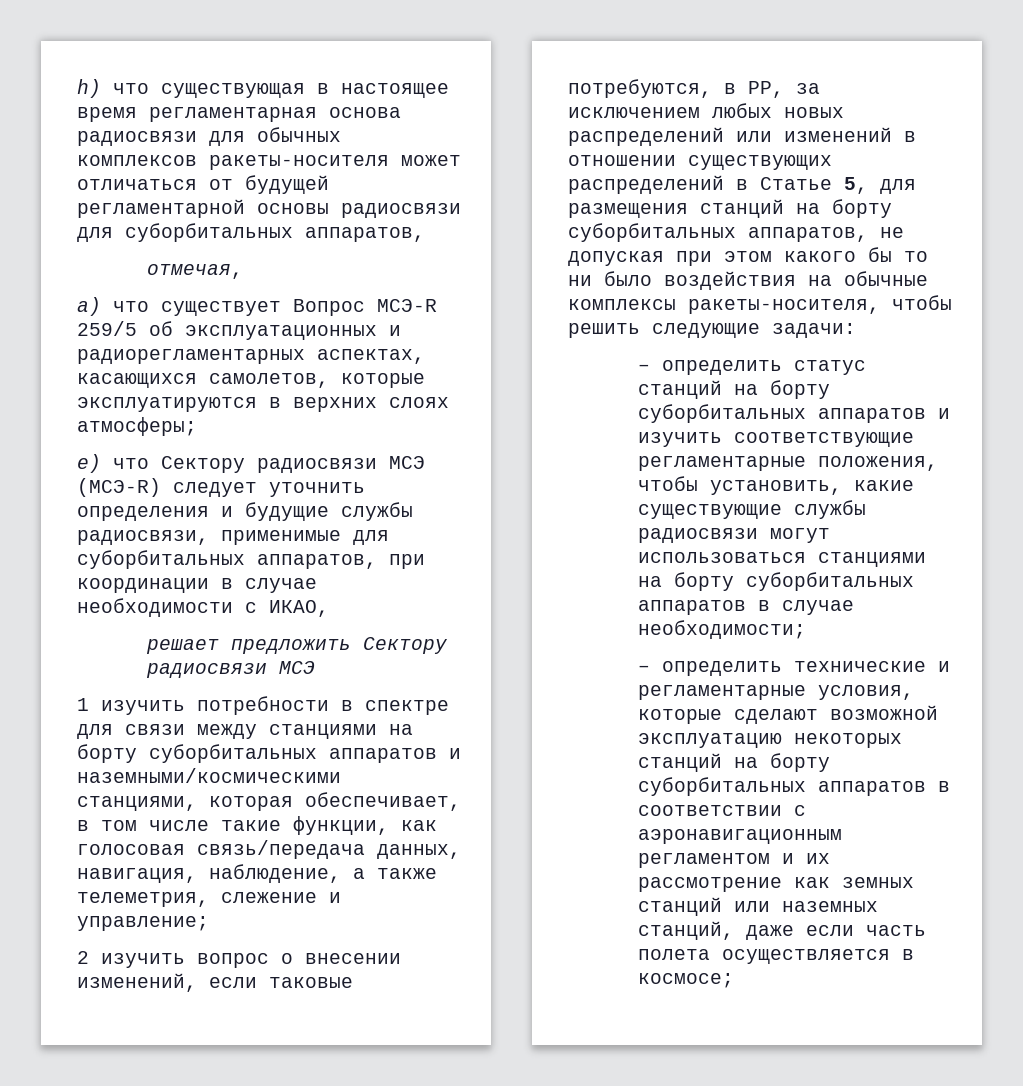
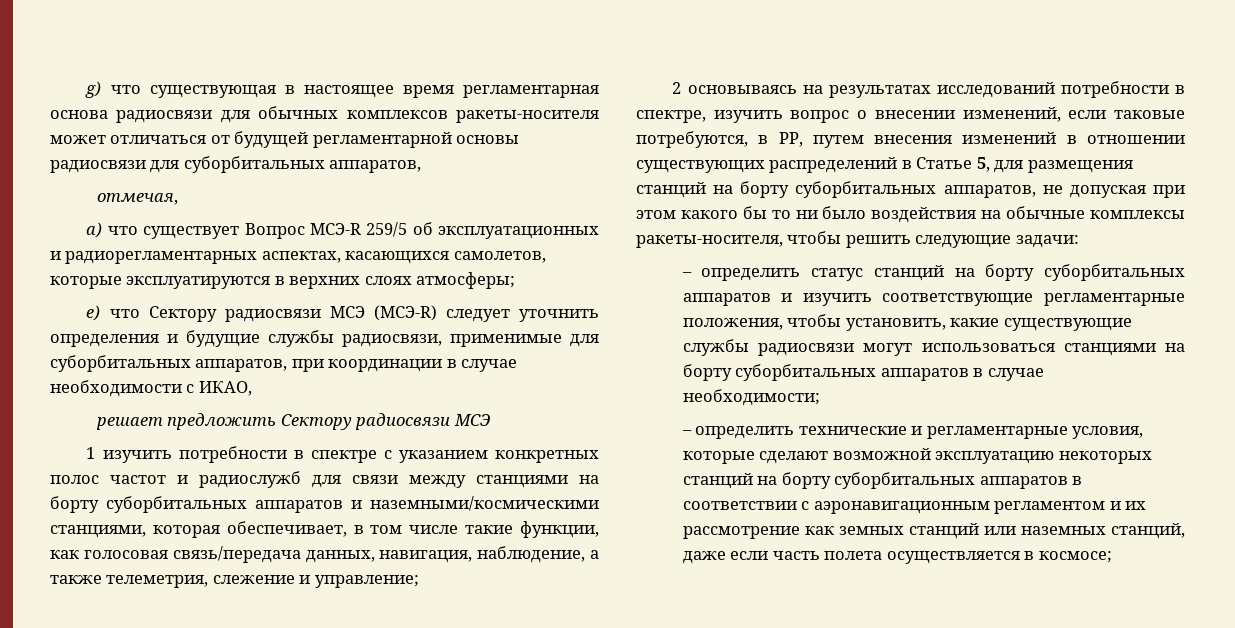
- h) что существующая в настоящее время регламентарная основа радиосвязи для обычных комплексов ракеты-носителя может отличаться от будущей регламентарной основы радиосвязи для суборбитальных аппаратов,
+ g) что существующая в настоящее время регламентарная основа радиосвязи для обычных комплексов ракеты-носителя может отличаться от будущей регламентарной основы радиосвязи для суборбитальных аппаратов,
- 1 изучить потребности в спектре для связи между станциями на борту суборбитальных аппаратов и наземными/космическими станциями, которая обеспечивает, в том числе такие функции, как голосовая связь/передача данных, навигация, наблюдение, а также телеметрия, слежение и управление;
+ 1 изучить потребности в спектре с указанием конкретных полос частот и радиослужб для связи между станциями на борту суборбитальных аппаратов и наземными/космическими станциями, которая обеспечивает, в том числе такие функции, как голосовая связь/передача данных, навигация, наблюдение, а также телеметрия, слежение и управление;
- 2 изучить вопрос о внесении изменений, если таковые потребуются, в РР, за исключением любых новых распределений или изменений в отношении существующих распределений в Статье 5, для размещения станций на борту суборбитальных аппаратов, не допуская при этом какого бы то ни было воздействия на обычные комплексы ракеты-носителя, чтобы решить следующие задачи:
+ 2 основываясь на результатах исследований потребности в спектре, изучить вопрос о внесении изменений, если таковые потребуются, в РР, путем внесения изменений в отношении существующих распределений в Статье 5, для размещения станций на борту суборбитальных аппаратов, не допуская при этом какого бы то ни было воздействия на обычные комплексы ракеты-носителя, чтобы решить следующие задачи:

